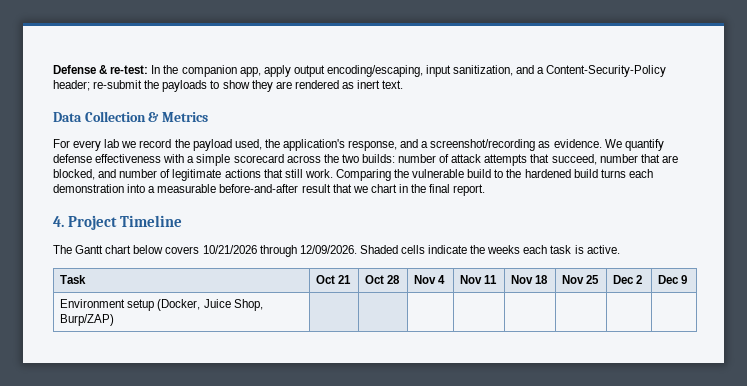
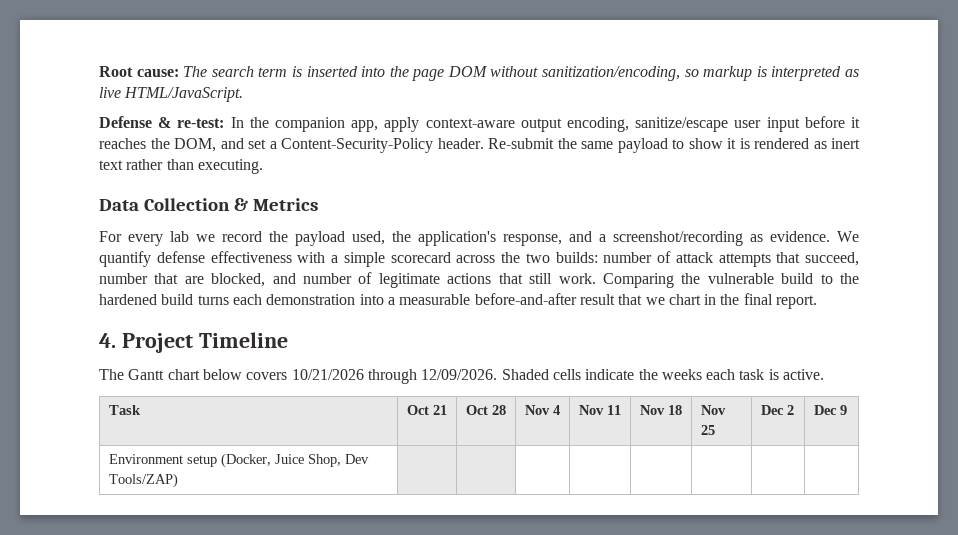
+ Root cause: The search term is inserted into the page DOM without sanitization/encoding, so markup is interpreted as live HTML/JavaScript.
- Defense & re-test: In the companion app, apply output encoding/escaping, input sanitization, and a Content-Security-Policy header; re-submit the payloads to show they are rendered as inert text.
+ Defense & re-test: In the companion app, apply context-aware output encoding, sanitize/escape user input before it reaches the DOM, and set a Content-Security-Policy header. Re-submit the same payload to show it is rendered as inert text rather than executing.
- Environment setup (Docker, Juice Shop, Burp/ZAP) | | | | | | | |
+ Environment setup (Docker, Juice Shop, Dev Tools/ZAP) | | | | | | | |

